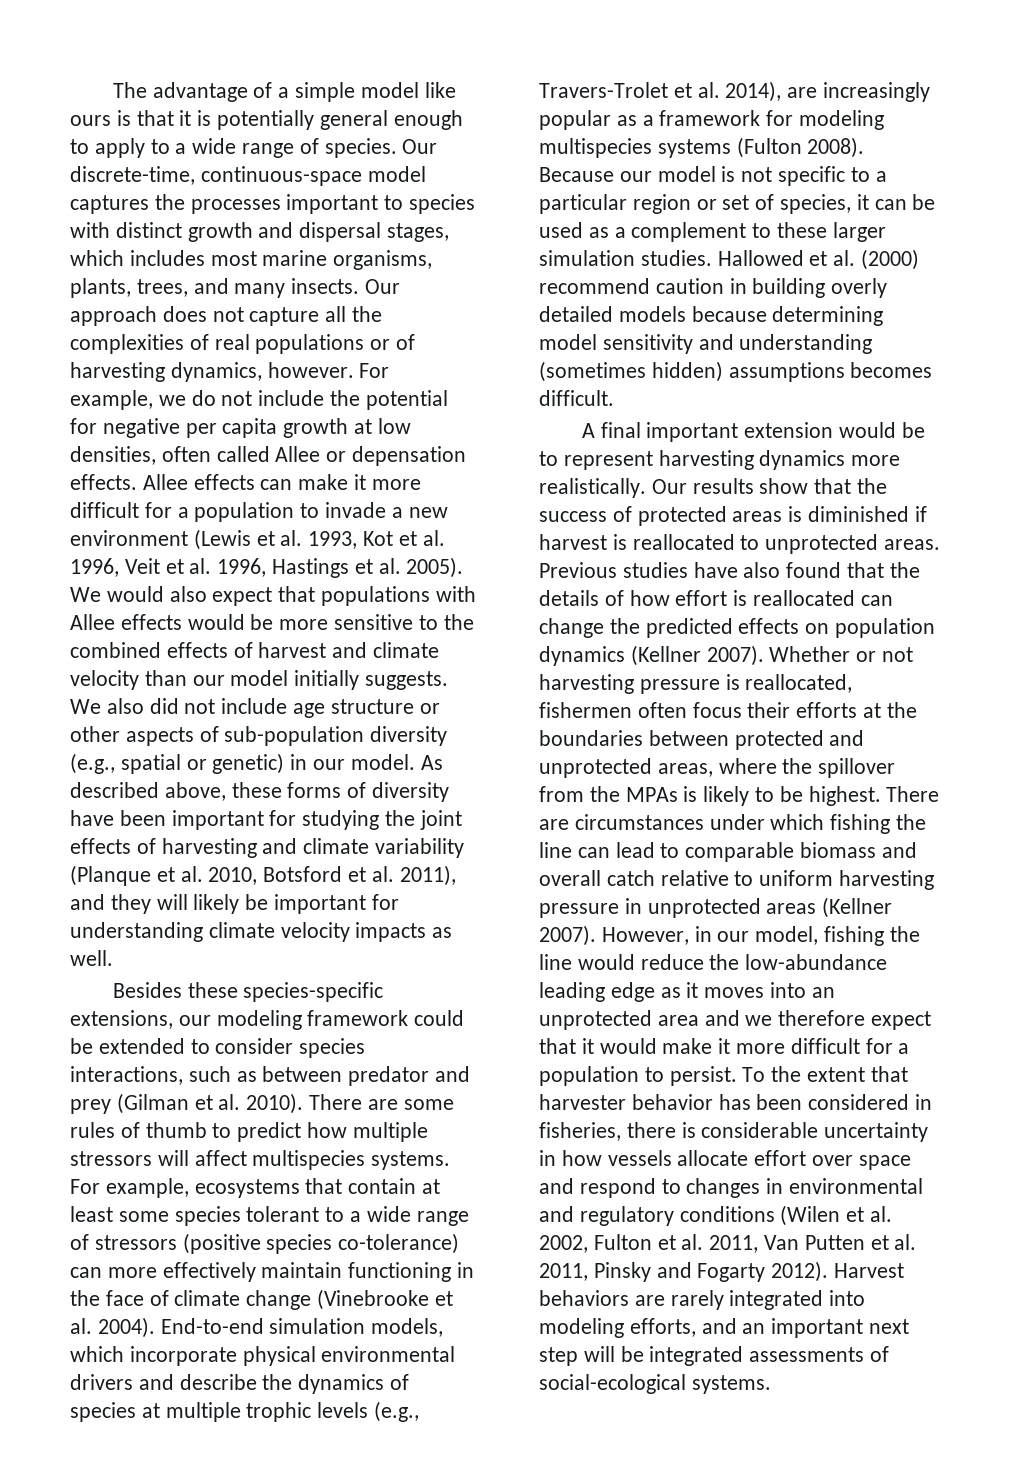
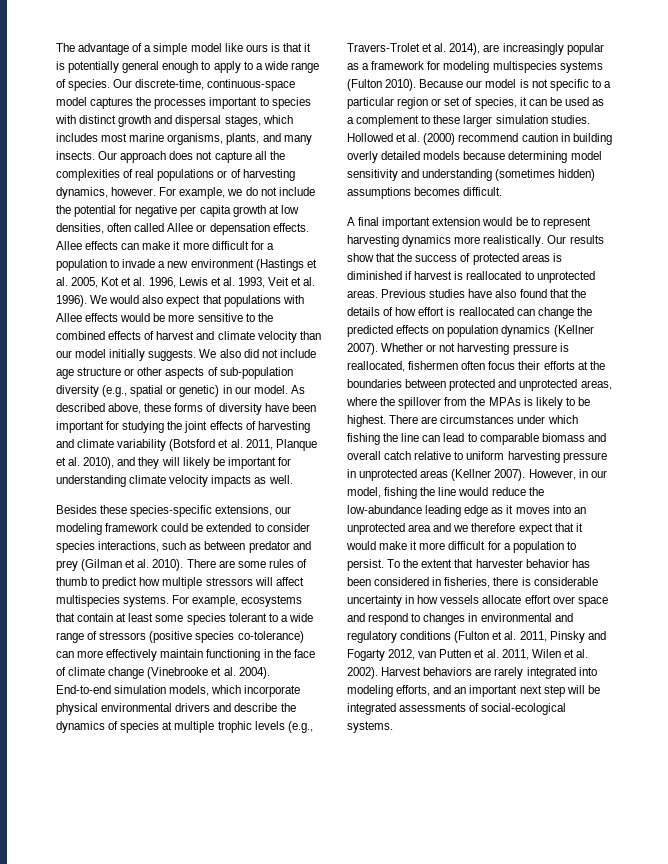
- Our discrete-time, continuous-space model captures the processes important to species with distinct growth and dispersal stages, which includes most marine organisms, plants, trees, and many insects.
+ Our discrete-time, continuous-space model captures the processes important to species with distinct growth and dispersal stages, which includes most marine organisms, plants, and many insects.
- Allee effects can make it more difficult for a population to invade a new environment (Lewis et al. 1993, Kot et al. 1996, Veit et al. 1996, Hastings et al. 2005).
+ Allee effects can make it more difficult for a population to invade a new environment (Hastings et al. 2005, Kot et al. 1996, Lewis et al. 1993, Veit et al. 1996).
- As described above, these forms of diversity have been important for studying the joint effects of harvesting and climate variability (Planque et al. 2010, Botsford et al. 2011), and they will likely be important for understanding climate velocity impacts as well.
+ As described above, these forms of diversity have been important for studying the joint effects of harvesting and climate variability (Botsford et al. 2011, Planque et al. 2010), and they will likely be important for understanding climate velocity impacts as well.
- End-to-end simulation models, which incorporate physical environmental drivers and describe the dynamics of species at multiple trophic levels (e.g., Travers-Trolet et al. 2014), are increasingly popular as a framework for modeling multispecies systems (Fulton 2008).
+ End-to-end simulation models, which incorporate physical environmental drivers and describe the dynamics of species at multiple trophic levels (e.g., Travers-Trolet et al. 2014), are increasingly popular as a framework for modeling multispecies systems (Fulton 2010).
- Hallowed et al. (2000) recommend caution in building overly detailed models because determining model sensitivity and understanding (sometimes hidden) assumptions becomes difficult.
+ Hollowed et al. (2000) recommend caution in building overly detailed models because determining model sensitivity and understanding (sometimes hidden) assumptions becomes difficult.
- To the extent that harvester behavior has been considered in fisheries, there is considerable uncertainty in how vessels allocate effort over space and respond to changes in environmental and regulatory conditions (Wilen et al. 2002, Fulton et al. 2011, Van Putten et al. 2011, Pinsky and Fogarty 2012).
+ To the extent that harvester behavior has been considered in fisheries, there is considerable uncertainty in how vessels allocate effort over space and respond to changes in environmental and regulatory conditions (Fulton et al. 2011, Pinsky and Fogarty 2012, van Putten et al. 2011, Wilen et al. 2002).

